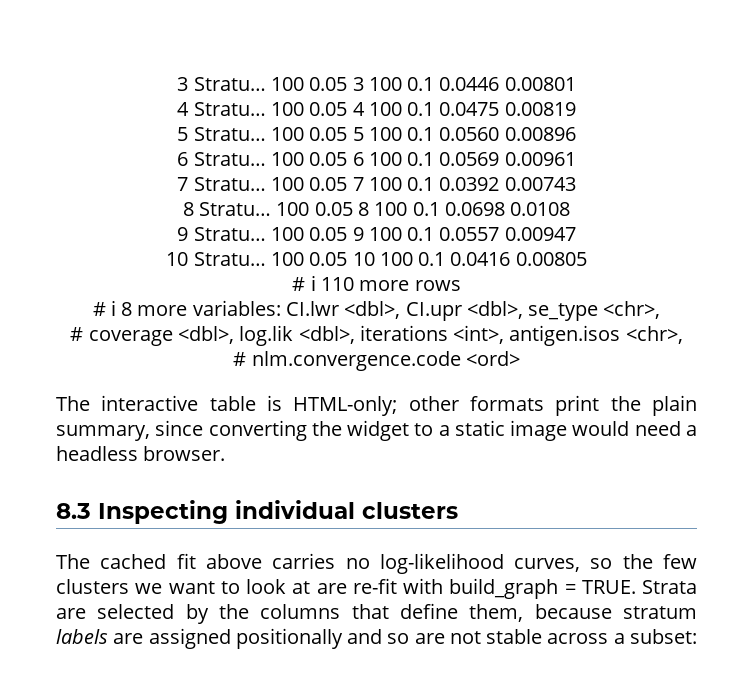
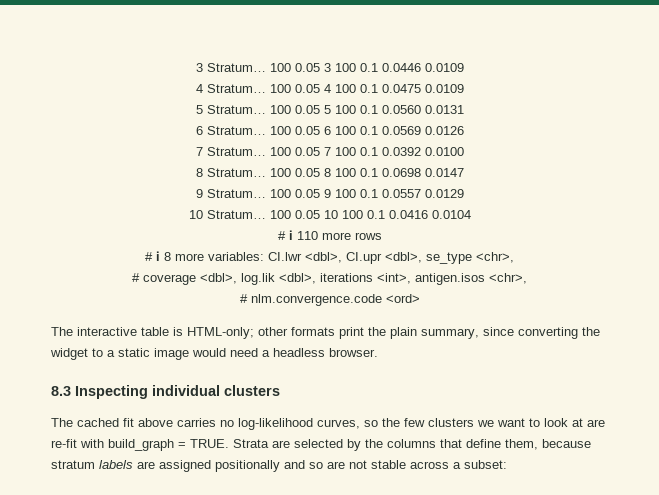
- 3 Stratu…
+ 3 Stratum…
- 100 0.05 3 100 0.1 0.0446 0.00801
- 4 Stratu…
+ 100 0.05 3 100 0.1 0.0446 0.0109
+ 4 Stratum…
- 100 0.05 4 100 0.1 0.0475 0.00819
- 5 Stratu…
+ 100 0.05 4 100 0.1 0.0475 0.0109
+ 5 Stratum…
- 100 0.05 5 100 0.1 0.0560 0.00896
- 6 Stratu…
+ 100 0.05 5 100 0.1 0.0560 0.0131
+ 6 Stratum…
- 100 0.05 6 100 0.1 0.0569 0.00961
- 7 Stratu…
+ 100 0.05 6 100 0.1 0.0569 0.0126
+ 7 Stratum…
- 100 0.05 7 100 0.1 0.0392 0.00743
- 8 Stratu…
+ 100 0.05 7 100 0.1 0.0392 0.0100
+ 8 Stratum…
- 100 0.05 8 100 0.1 0.0698 0.0108
- 9 Stratu…
+ 100 0.05 8 100 0.1 0.0698 0.0147
+ 9 Stratum…
- 100 0.05 9 100 0.1 0.0557 0.00947
- 10 Stratu…
+ 100 0.05 9 100 0.1 0.0557 0.0129
+ 10 Stratum…
- 100 0.05 10 100 0.1 0.0416 0.00805
+ 100 0.05 10 100 0.1 0.0416 0.0104

